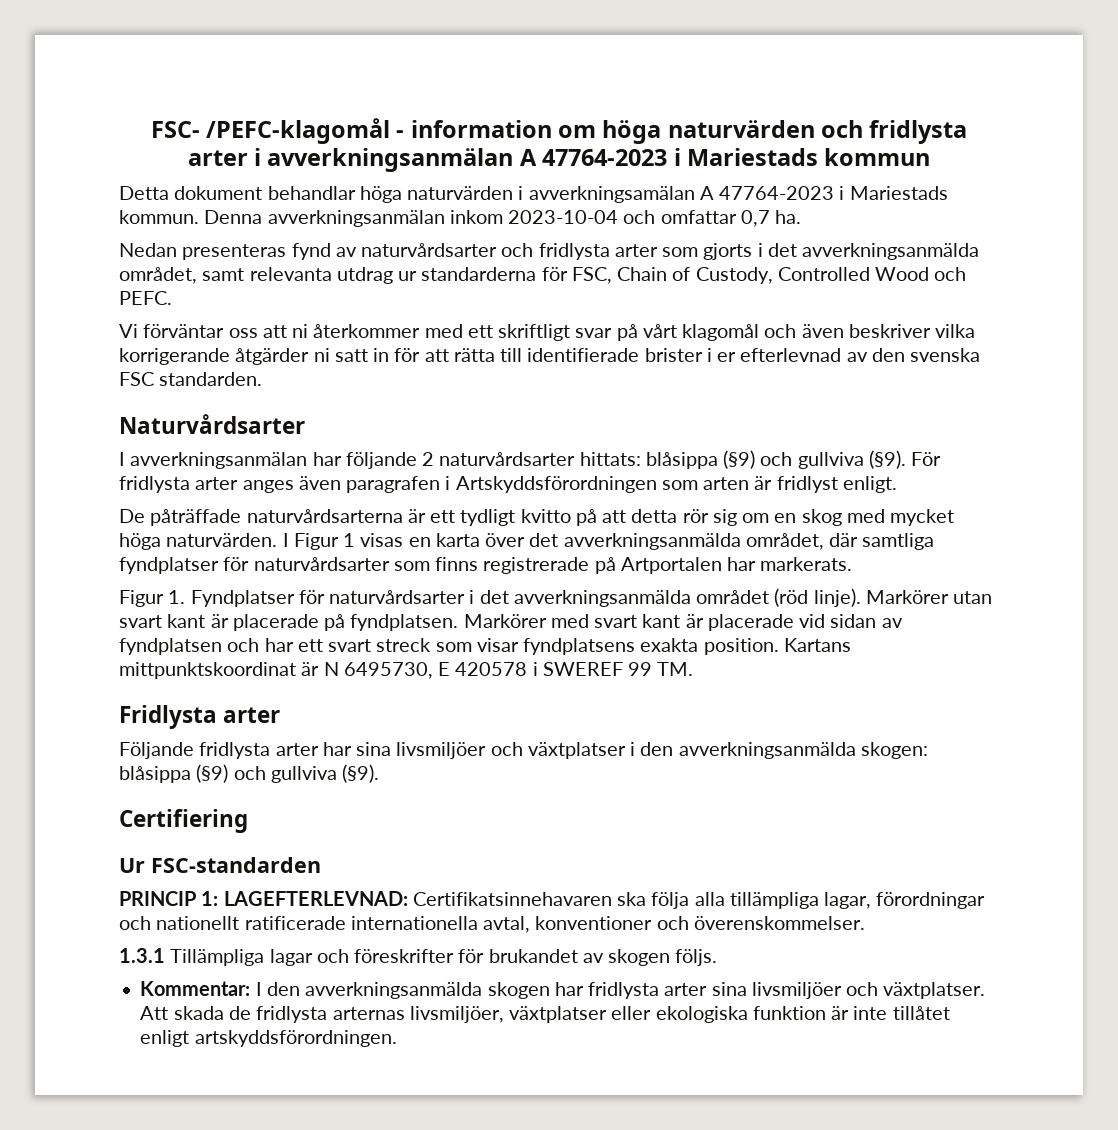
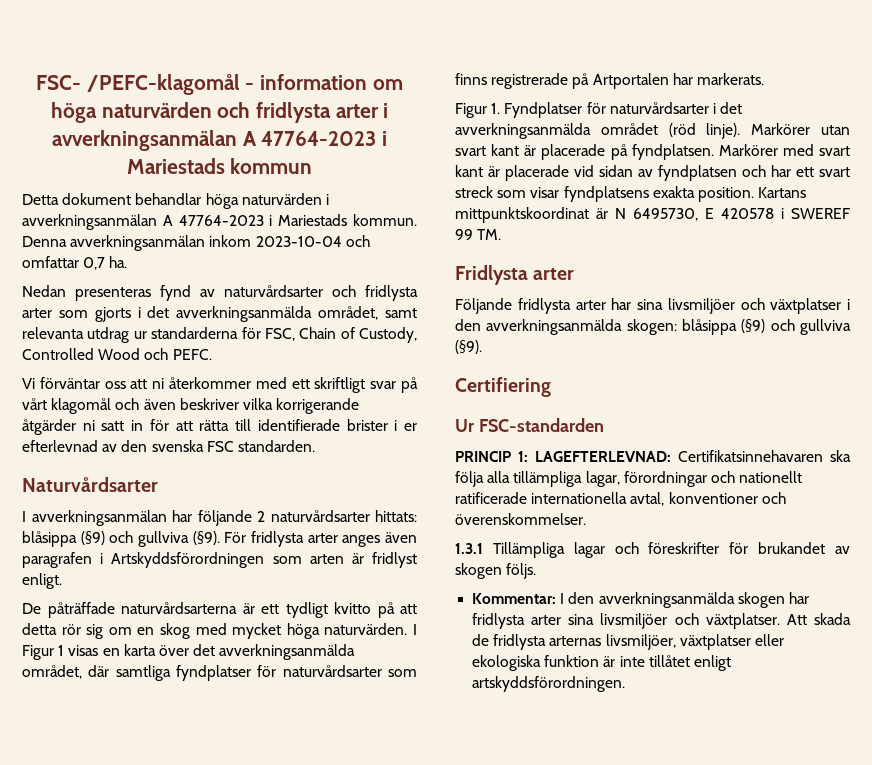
- Detta dokument behandlar höga naturvärden i avverkningsamälan A 47764-2023 i Mariestads kommun.
+ Detta dokument behandlar höga naturvärden i avverkningsanmälan A 47764-2023 i Mariestads kommun.

